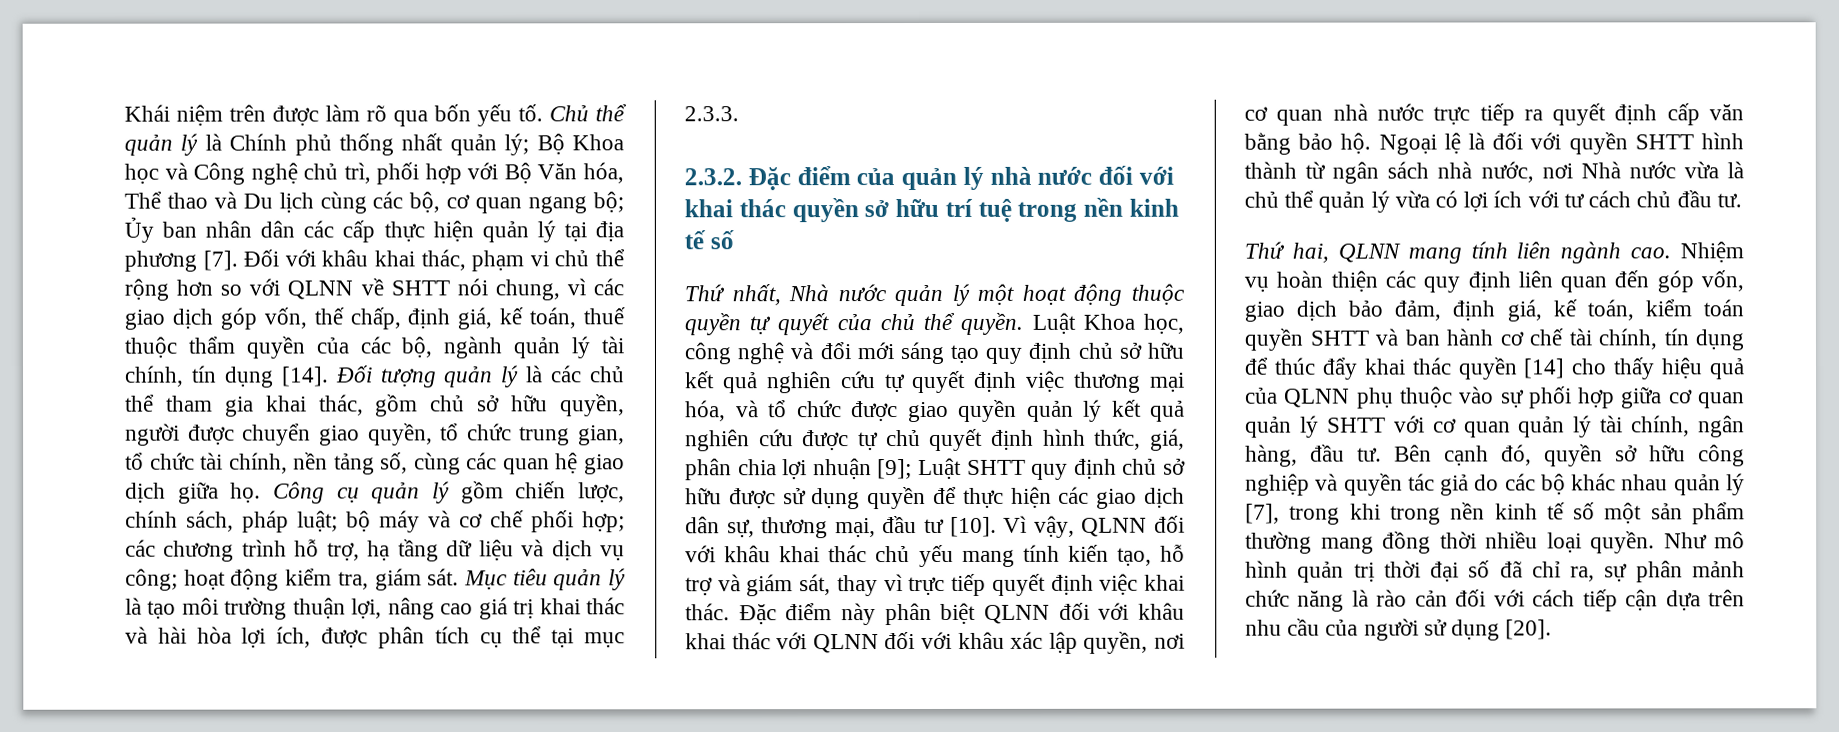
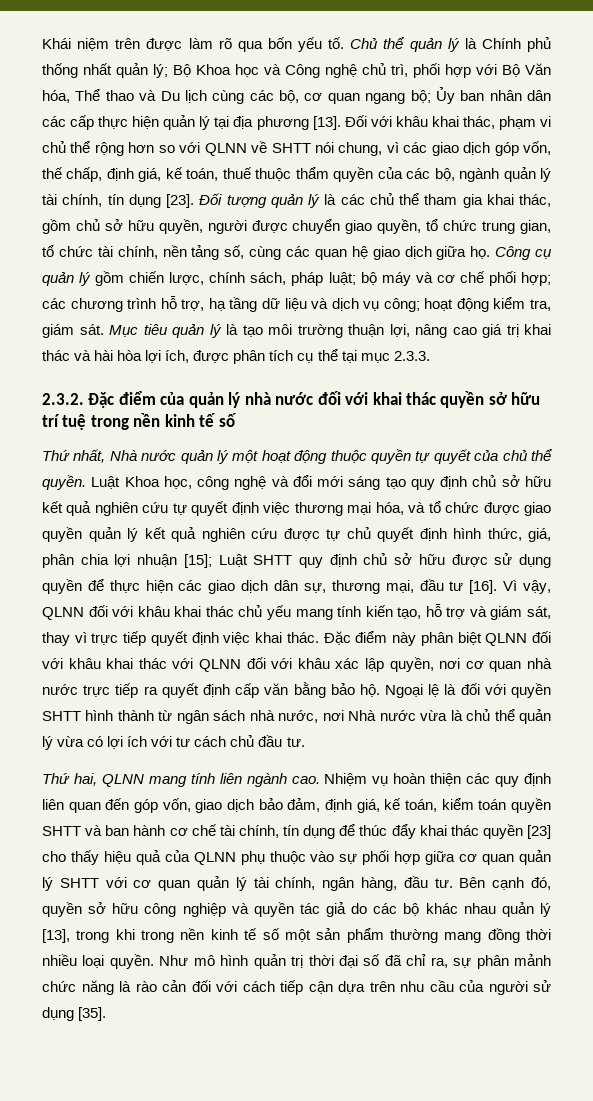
- Chủ thể quản lý là Chính phủ thống nhất quản lý; Bộ Khoa học và Công nghệ chủ trì, phối hợp với Bộ Văn hóa, Thể thao và Du lịch cùng các bộ, cơ quan ngang bộ; Ủy ban nhân dân các cấp thực hiện quản lý tại địa phương [7].
+ Chủ thể quản lý là Chính phủ thống nhất quản lý; Bộ Khoa học và Công nghệ chủ trì, phối hợp với Bộ Văn hóa, Thể thao và Du lịch cùng các bộ, cơ quan ngang bộ; Ủy ban nhân dân các cấp thực hiện quản lý tại địa phương [13].
- Đối với khâu khai thác, phạm vi chủ thể rộng hơn so với QLNN về SHTT nói chung, vì các giao dịch góp vốn, thế chấp, định giá, kế toán, thuế thuộc thẩm quyền của các bộ, ngành quản lý tài chính, tín dụng [14].
+ Đối với khâu khai thác, phạm vi chủ thể rộng hơn so với QLNN về SHTT nói chung, vì các giao dịch góp vốn, thế chấp, định giá, kế toán, thuế thuộc thẩm quyền của các bộ, ngành quản lý tài chính, tín dụng [23].
- Luật Khoa học, công nghệ và đổi mới sáng tạo quy định chủ sở hữu kết quả nghiên cứu tự quyết định việc thương mại hóa, và tổ chức được giao quyền quản lý kết quả nghiên cứu được tự chủ quyết định hình thức, giá, phân chia lợi nhuận [9];
+ Luật Khoa học, công nghệ và đổi mới sáng tạo quy định chủ sở hữu kết quả nghiên cứu tự quyết định việc thương mại hóa, và tổ chức được giao quyền quản lý kết quả nghiên cứu được tự chủ quyết định hình thức, giá, phân chia lợi nhuận [15];
- Luật SHTT quy định chủ sở hữu được sử dụng quyền để thực hiện các giao dịch dân sự, thương mại, đầu tư [10].
+ Luật SHTT quy định chủ sở hữu được sử dụng quyền để thực hiện các giao dịch dân sự, thương mại, đầu tư [16].
- Nhiệm vụ hoàn thiện các quy định liên quan đến góp vốn, giao dịch bảo đảm, định giá, kế toán, kiểm toán quyền SHTT và ban hành cơ chế tài chính, tín dụng để thúc đẩy khai thác quyền [14] cho thấy hiệu quả của QLNN phụ thuộc vào sự phối hợp giữa cơ quan quản lý SHTT với cơ quan quản lý tài chính, ngân hàng, đầu tư.
+ Nhiệm vụ hoàn thiện các quy định liên quan đến góp vốn, giao dịch bảo đảm, định giá, kế toán, kiểm toán quyền SHTT và ban hành cơ chế tài chính, tín dụng để thúc đẩy khai thác quyền [23] cho thấy hiệu quả của QLNN phụ thuộc vào sự phối hợp giữa cơ quan quản lý SHTT với cơ quan quản lý tài chính, ngân hàng, đầu tư.
- Bên cạnh đó, quyền sở hữu công nghiệp và quyền tác giả do các bộ khác nhau quản lý [7], trong khi trong nền kinh tế số một sản phẩm thường mang đồng thời nhiều loại quyền.
+ Bên cạnh đó, quyền sở hữu công nghiệp và quyền tác giả do các bộ khác nhau quản lý [13], trong khi trong nền kinh tế số một sản phẩm thường mang đồng thời nhiều loại quyền.
- Như mô hình quản trị thời đại số đã chỉ ra, sự phân mảnh chức năng là rào cản đối với cách tiếp cận dựa trên nhu cầu của người sử dụng [20].
+ Như mô hình quản trị thời đại số đã chỉ ra, sự phân mảnh chức năng là rào cản đối với cách tiếp cận dựa trên nhu cầu của người sử dụng [35].

